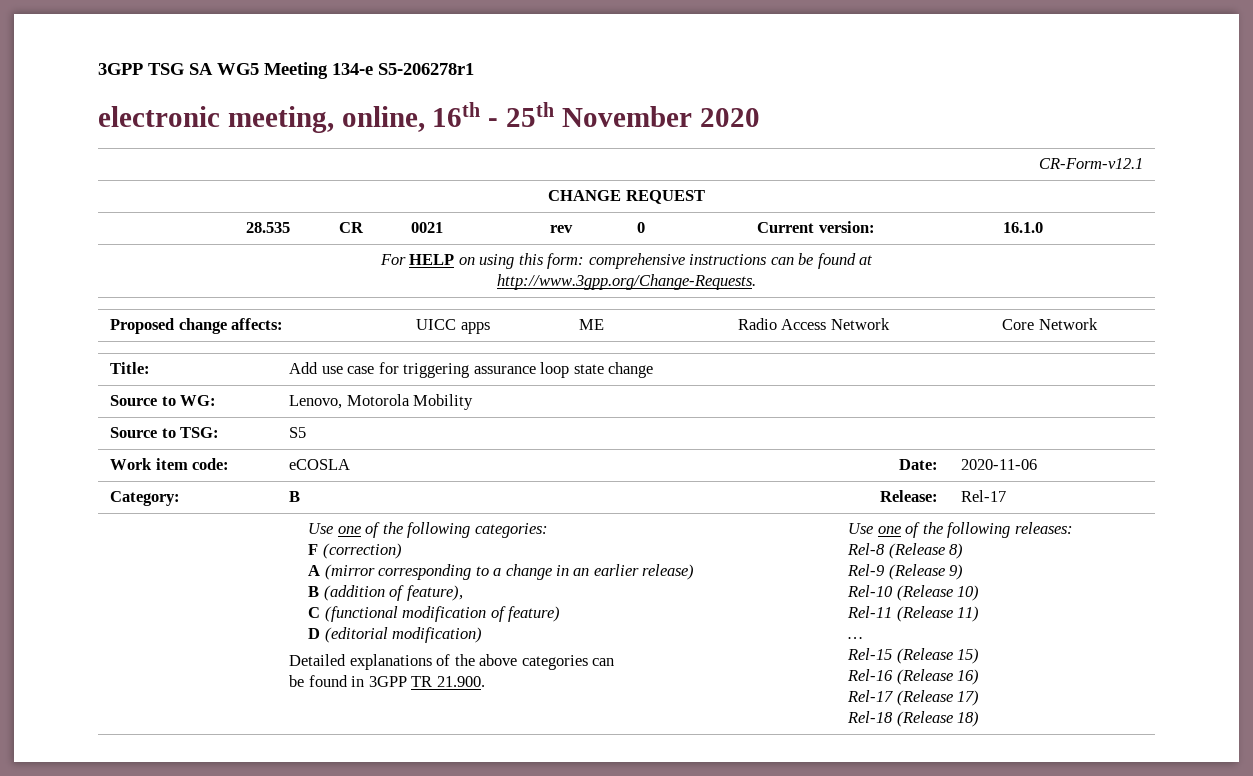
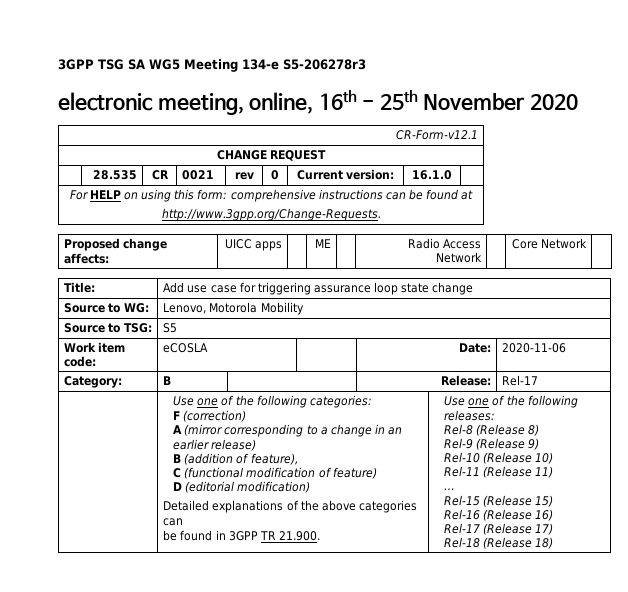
- 3GPP TSG SA WG5 Meeting 134-e S5-206278r1
+ 3GPP TSG SA WG5 Meeting 134-e S5-206278r3

